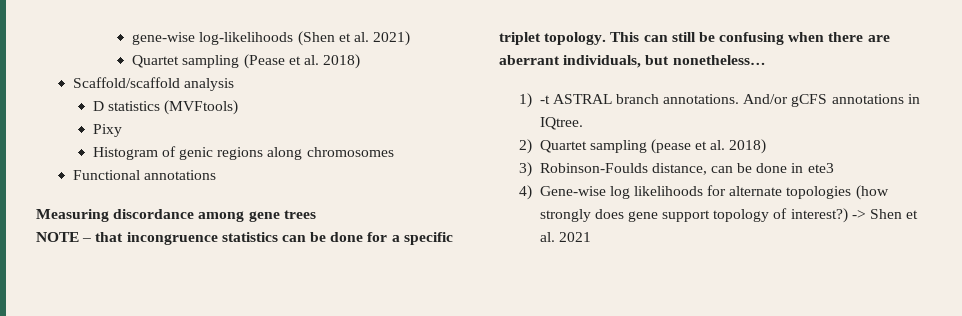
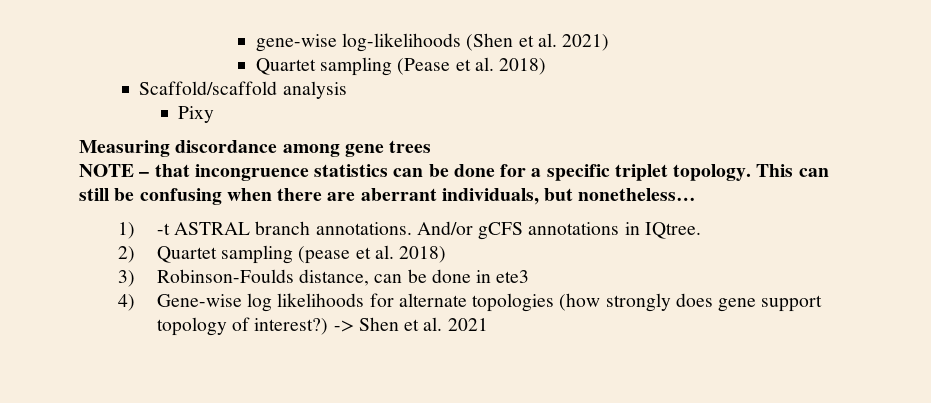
- D statistics (MVFtools)
  Pixy
- Histogram of genic regions along chromosomes
- Functional annotations

